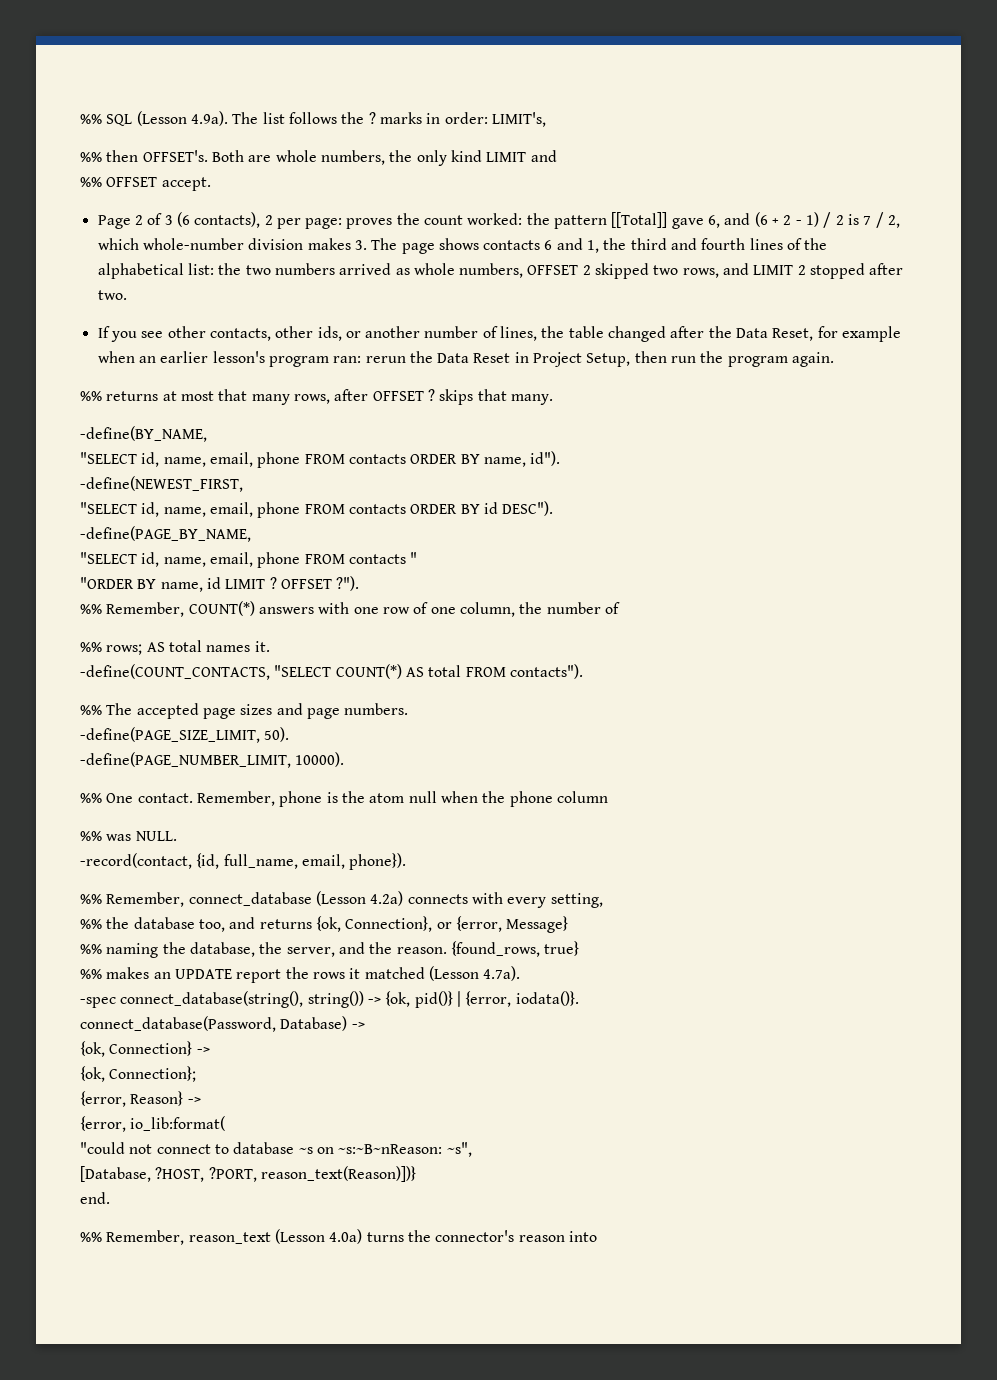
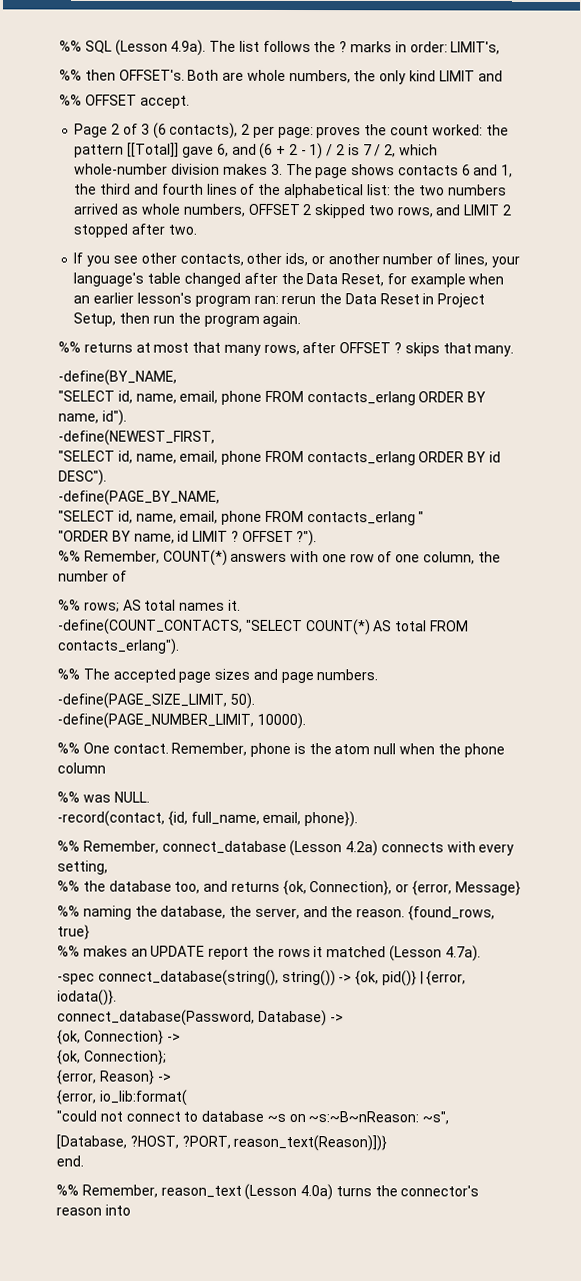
- If you see other contacts, other ids, or another number of lines, the table changed after the Data Reset, for example when an earlier lesson's program ran: rerun the Data Reset in Project Setup, then run the program again.
+ If you see other contacts, other ids, or another number of lines, your language's table changed after the Data Reset, for example when an earlier lesson's program ran: rerun the Data Reset in Project Setup, then run the program again.
- "SELECT id, name, email, phone FROM contacts ORDER BY name, id").
+ "SELECT id, name, email, phone FROM contacts_erlang ORDER BY name, id").
- "SELECT id, name, email, phone FROM contacts ORDER BY id DESC").
+ "SELECT id, name, email, phone FROM contacts_erlang ORDER BY id DESC").
- "SELECT id, name, email, phone FROM contacts "
+ "SELECT id, name, email, phone FROM contacts_erlang "
- -define(COUNT_CONTACTS, "SELECT COUNT(*) AS total FROM contacts").
+ -define(COUNT_CONTACTS, "SELECT COUNT(*) AS total FROM contacts_erlang").

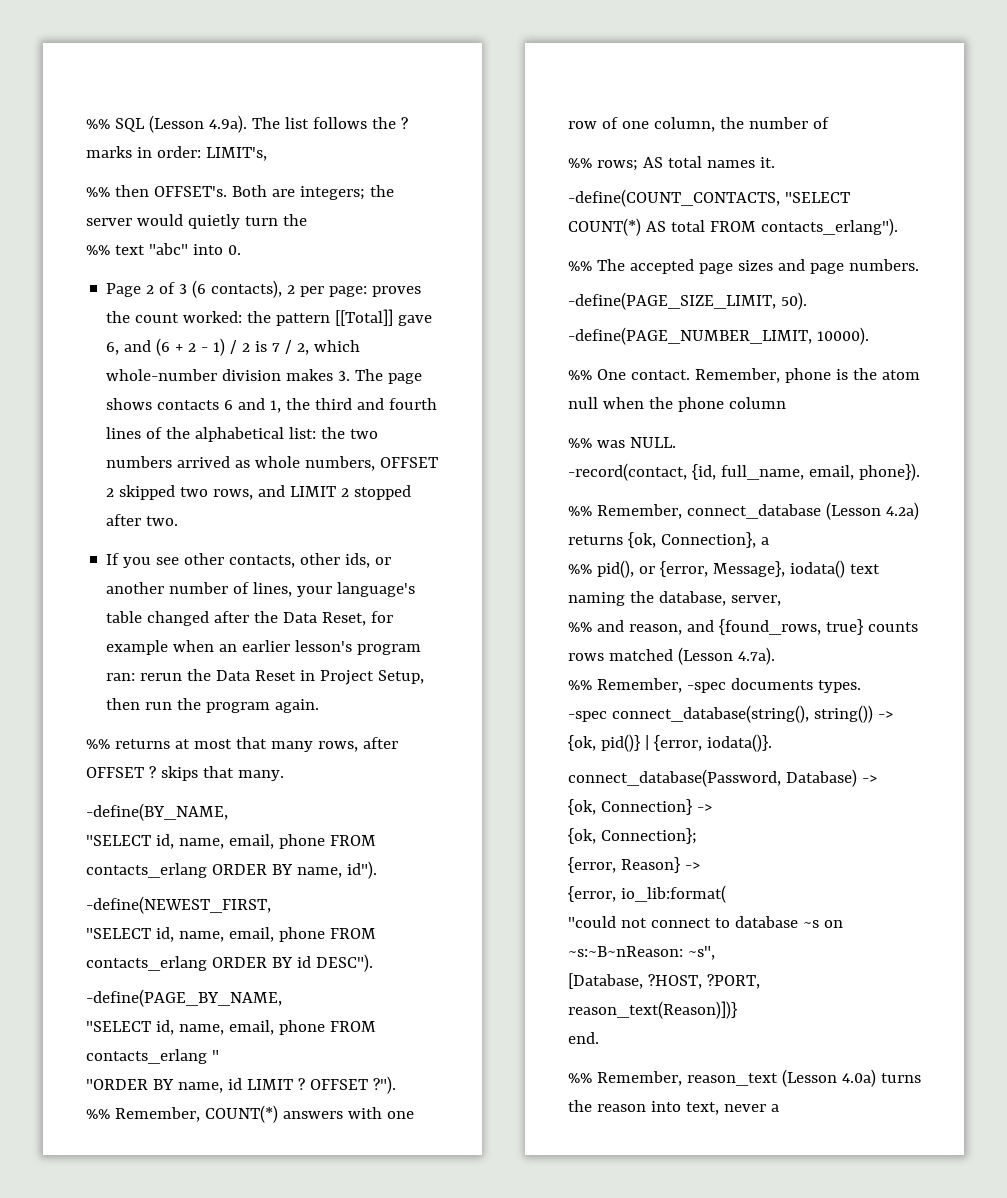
- Both are whole numbers, the only kind LIMIT and
- %% OFFSET accept.
+ Both are integers; the server would quietly turn the
+ %% text "abc" into 0.
- %% Remember, connect_database (Lesson 4.2a) connects with every setting,
- %% the database too, and returns {ok, Connection}, or {error, Message}
- %% naming the database, the server, and the reason. {found_rows, true}
- %% makes an UPDATE report the rows it matched (Lesson 4.7a).
+ %% Remember, connect_database (Lesson 4.2a) returns {ok, Connection}, a
+ %% pid(), or {error, Message}, iodata() text naming the database, server,
+ %% and reason, and {found_rows, true} counts rows matched (Lesson 4.7a).
+ %% Remember, -spec documents types.
- %% Remember, reason_text (Lesson 4.0a) turns the connector's reason into
+ %% Remember, reason_text (Lesson 4.0a) turns the reason into text, never a

